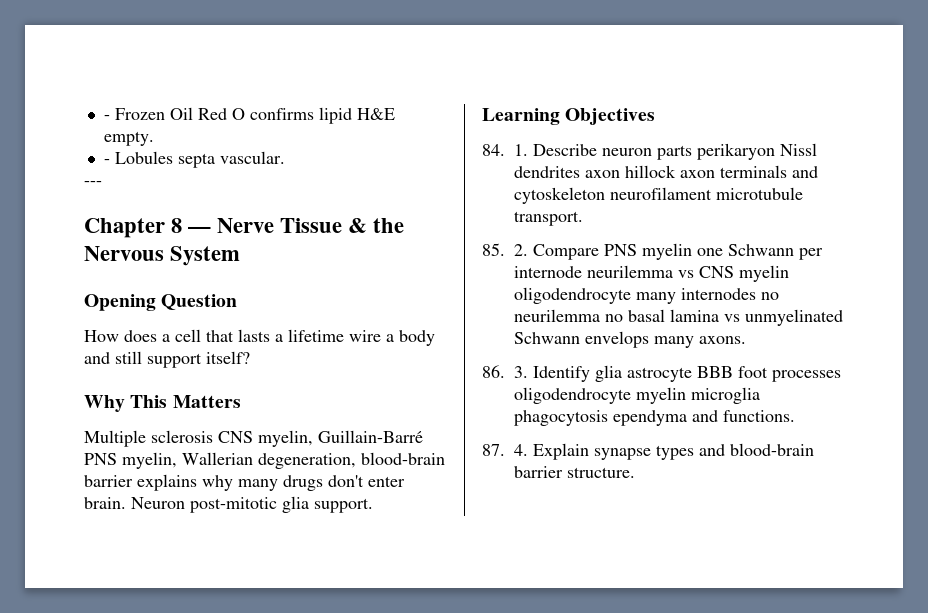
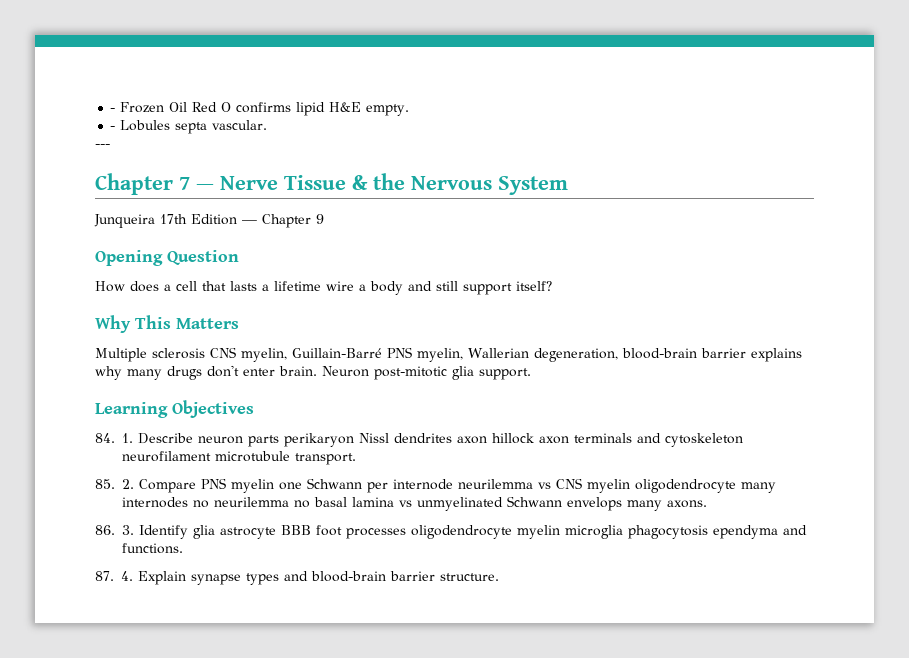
- Chapter 8 — Nerve Tissue & the Nervous System
+ Chapter 7 — Nerve Tissue & the Nervous System
+ Junqueira 17th Edition — Chapter 9

